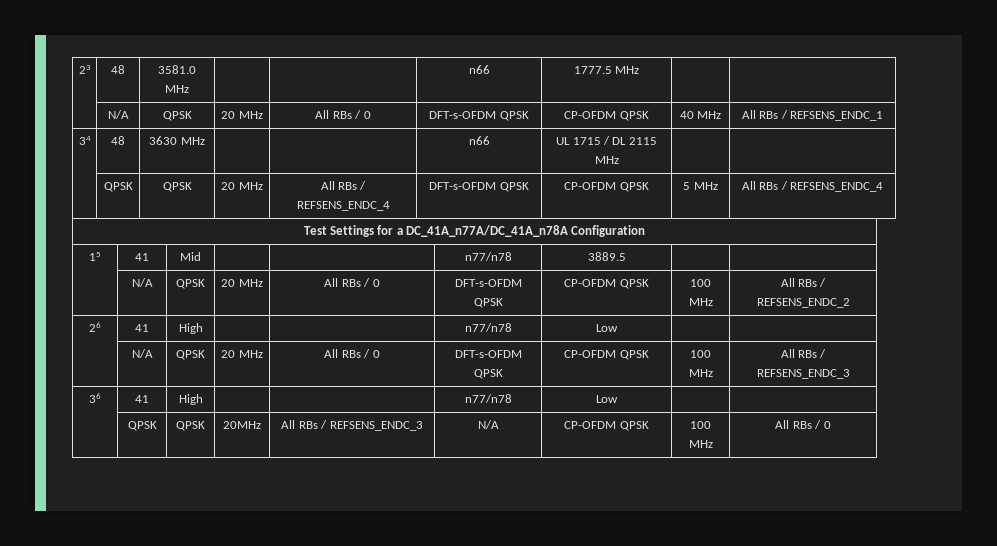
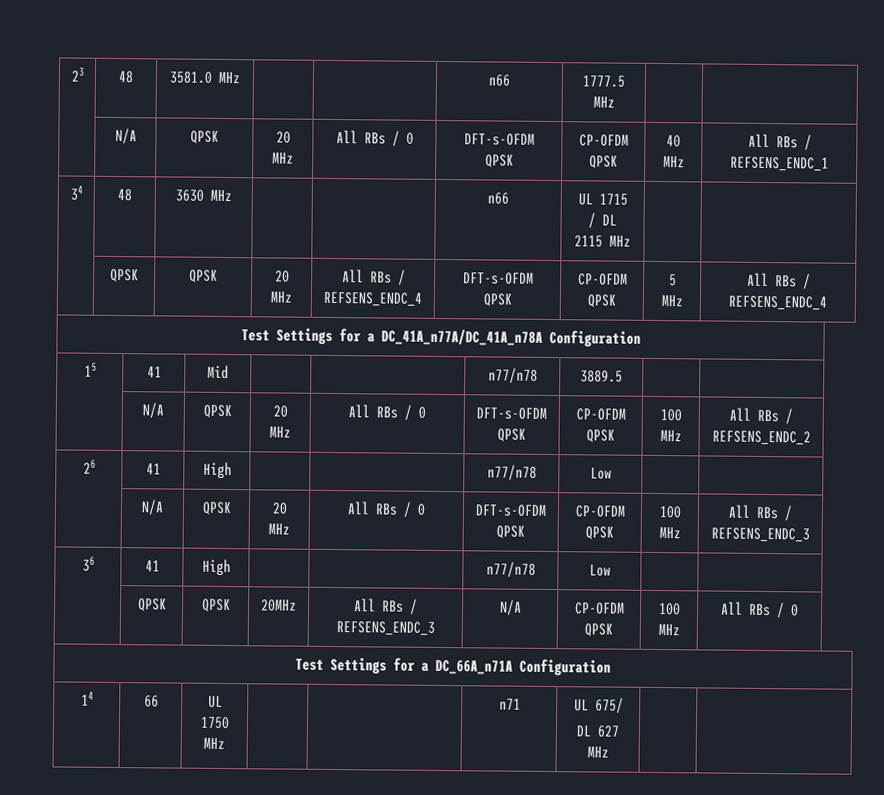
+ Test Settings for a DC_66A_n71A Configuration
+ 14 | 66 | UL 1750 MHz | | | n71 | UL 675/
+ DL 627 MHz | |

